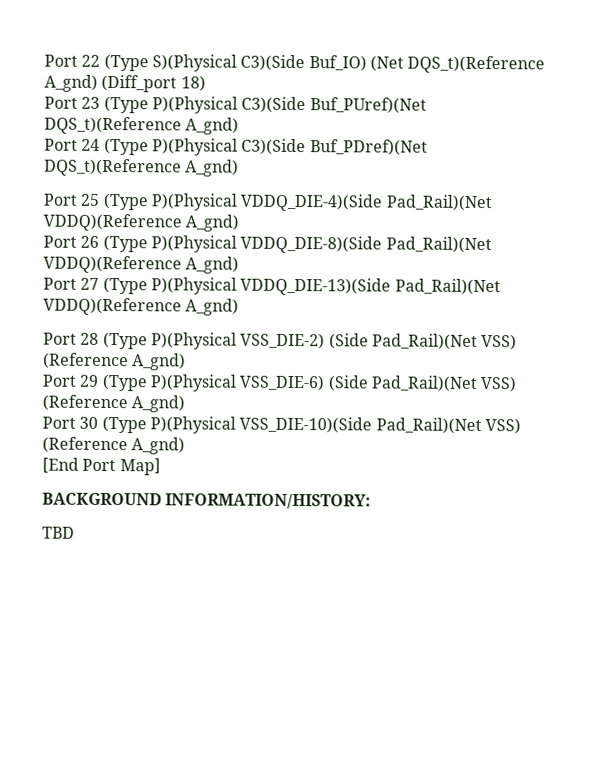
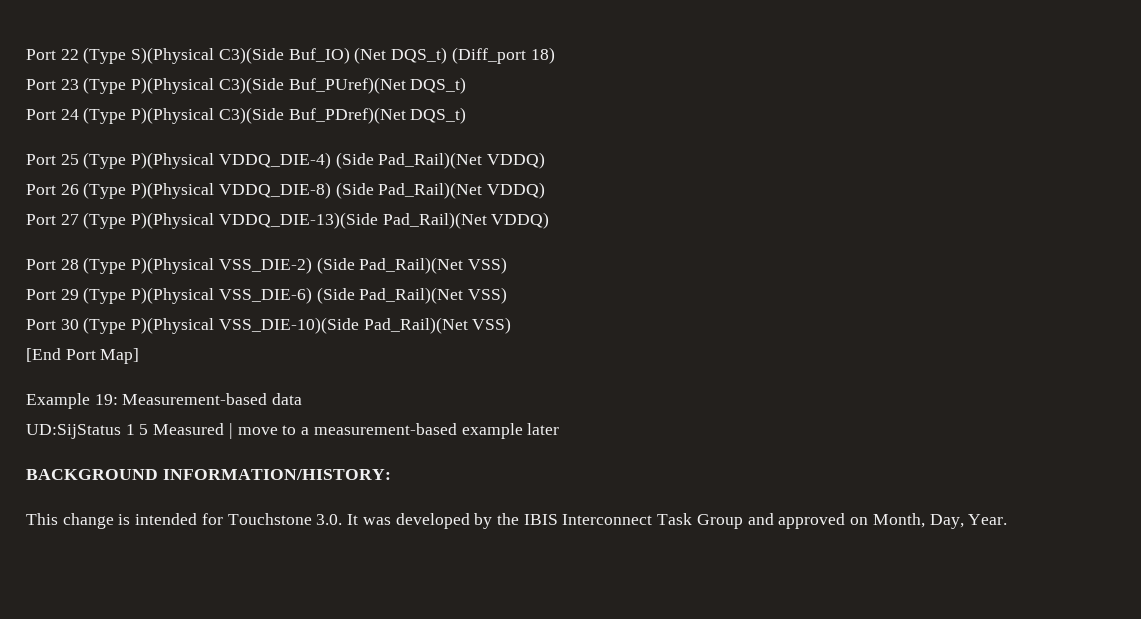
- Port 22 (Type S)(Physical C3)(Side Buf_IO) (Net DQS_t)(Reference A_gnd) (Diff_port 18)
+ Port 22 (Type S)(Physical C3)(Side Buf_IO) (Net DQS_t) (Diff_port 18)
- Port 23 (Type P)(Physical C3)(Side Buf_PUref)(Net DQS_t)(Reference A_gnd)
+ Port 23 (Type P)(Physical C3)(Side Buf_PUref)(Net DQS_t)
- Port 24 (Type P)(Physical C3)(Side Buf_PDref)(Net DQS_t)(Reference A_gnd)
+ Port 24 (Type P)(Physical C3)(Side Buf_PDref)(Net DQS_t)
- Port 25 (Type P)(Physical VDDQ_DIE-4)(Side Pad_Rail)(Net VDDQ)(Reference A_gnd)
+ Port 25 (Type P)(Physical VDDQ_DIE-4) (Side Pad_Rail)(Net VDDQ)
- Port 26 (Type P)(Physical VDDQ_DIE-8)(Side Pad_Rail)(Net VDDQ)(Reference A_gnd)
+ Port 26 (Type P)(Physical VDDQ_DIE-8) (Side Pad_Rail)(Net VDDQ)
- Port 27 (Type P)(Physical VDDQ_DIE-13)(Side Pad_Rail)(Net VDDQ)(Reference A_gnd)
+ Port 27 (Type P)(Physical VDDQ_DIE-13)(Side Pad_Rail)(Net VDDQ)
- Port 28 (Type P)(Physical VSS_DIE-2) (Side Pad_Rail)(Net VSS) (Reference A_gnd)
+ Port 28 (Type P)(Physical VSS_DIE-2) (Side Pad_Rail)(Net VSS)
- Port 29 (Type P)(Physical VSS_DIE-6) (Side Pad_Rail)(Net VSS) (Reference A_gnd)
+ Port 29 (Type P)(Physical VSS_DIE-6) (Side Pad_Rail)(Net VSS)
- Port 30 (Type P)(Physical VSS_DIE-10)(Side Pad_Rail)(Net VSS) (Reference A_gnd)
+ Port 30 (Type P)(Physical VSS_DIE-10)(Side Pad_Rail)(Net VSS)
+ Example 19: Measurement-based data
+ UD:SijStatus 1 5 Measured | move to a measurement-based example later
  BACKGROUND INFORMATION/HISTORY:
- TBD
+ This change is intended for Touchstone 3.0. It was developed by the IBIS Interconnect Task Group and approved on Month, Day, Year.

